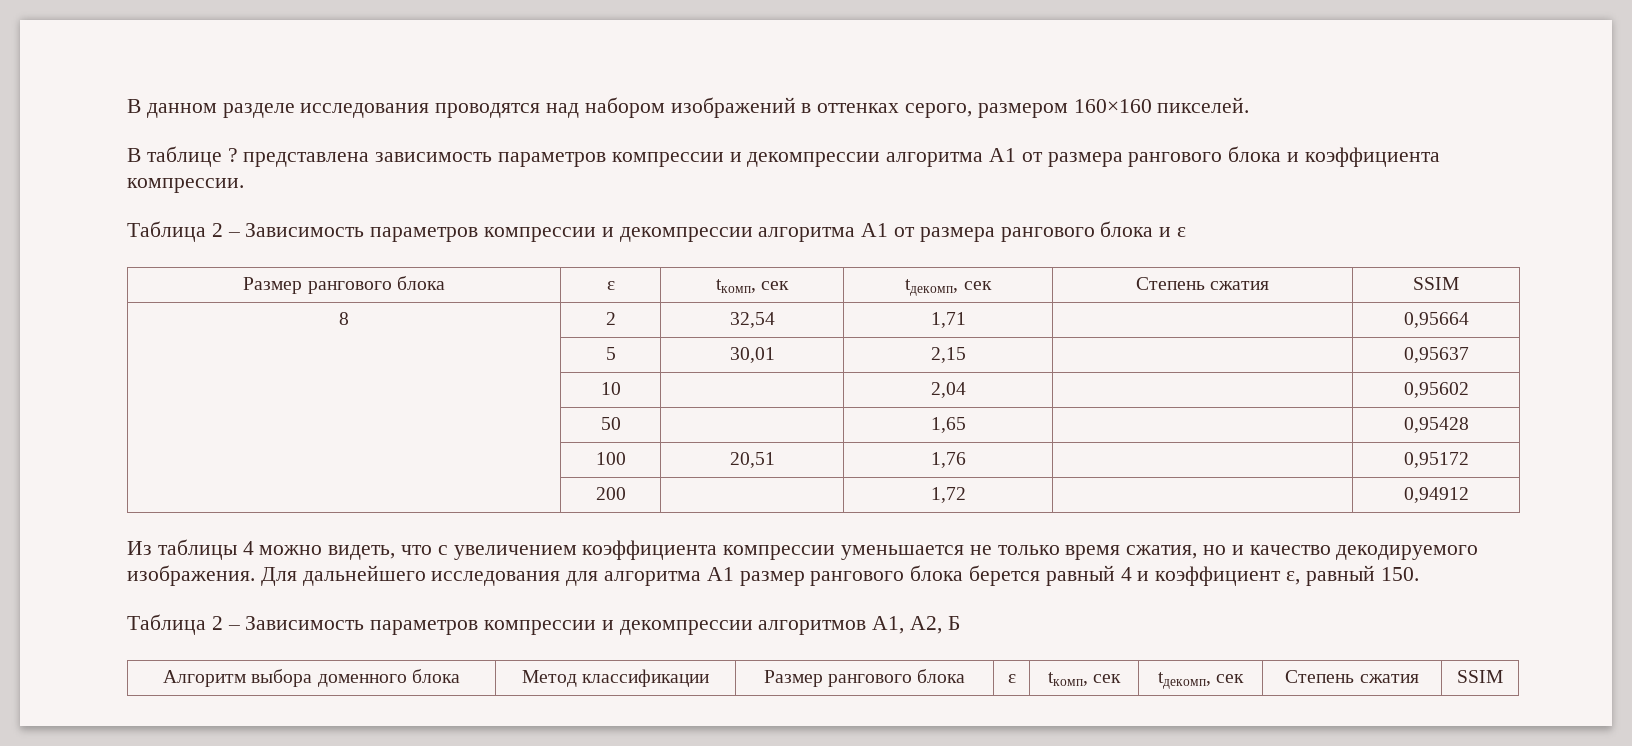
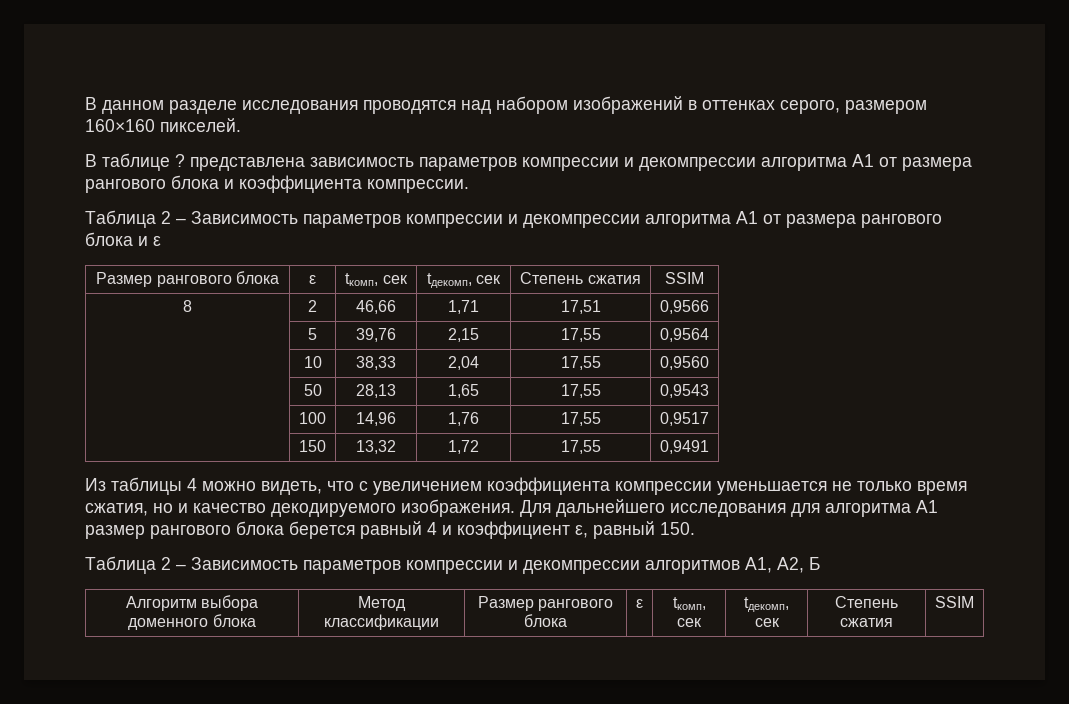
- 8 | 2 | 32,54 | 1,71 | | 0,95664
+ 8 | 2 | 46,66 | 1,71 | 17,51 | 0,9566
- | 5 | 30,01 | 2,15 | | 0,95637
+ | 5 | 39,76 | 2,15 | 17,55 | 0,9564
- | 10 | | 2,04 | | 0,95602
+ | 10 | 38,33 | 2,04 | 17,55 | 0,9560
- | 50 | | 1,65 | | 0,95428
+ | 50 | 28,13 | 1,65 | 17,55 | 0,9543
- | 100 | 20,51 | 1,76 | | 0,95172
- | 200 | | 1,72 | | 0,94912
+ | 100 | 14,96 | 1,76 | 17,55 | 0,9517
+ | 150 | 13,32 | 1,72 | 17,55 | 0,9491

